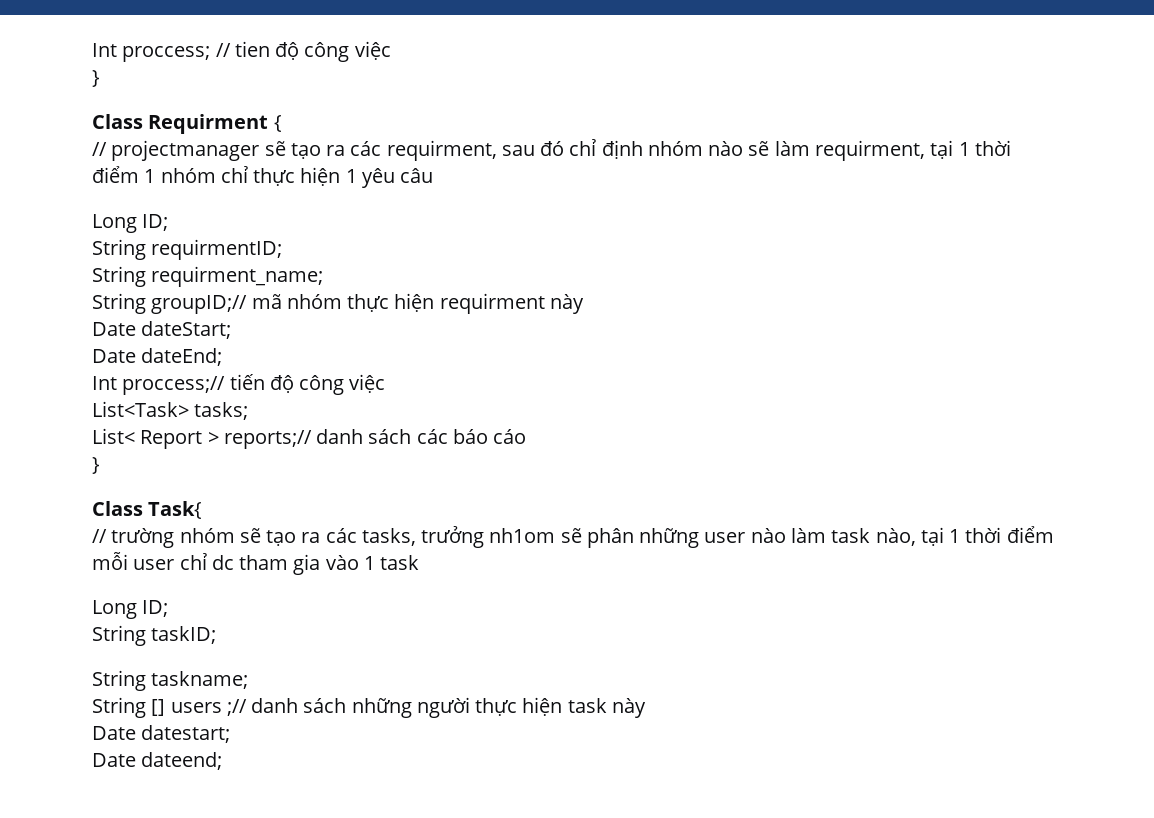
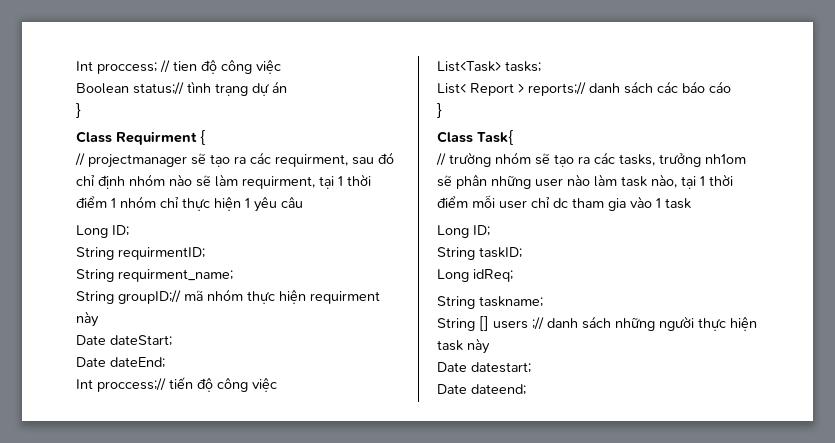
+ Boolean status;// tình trạng dự án
+ Long idReq;

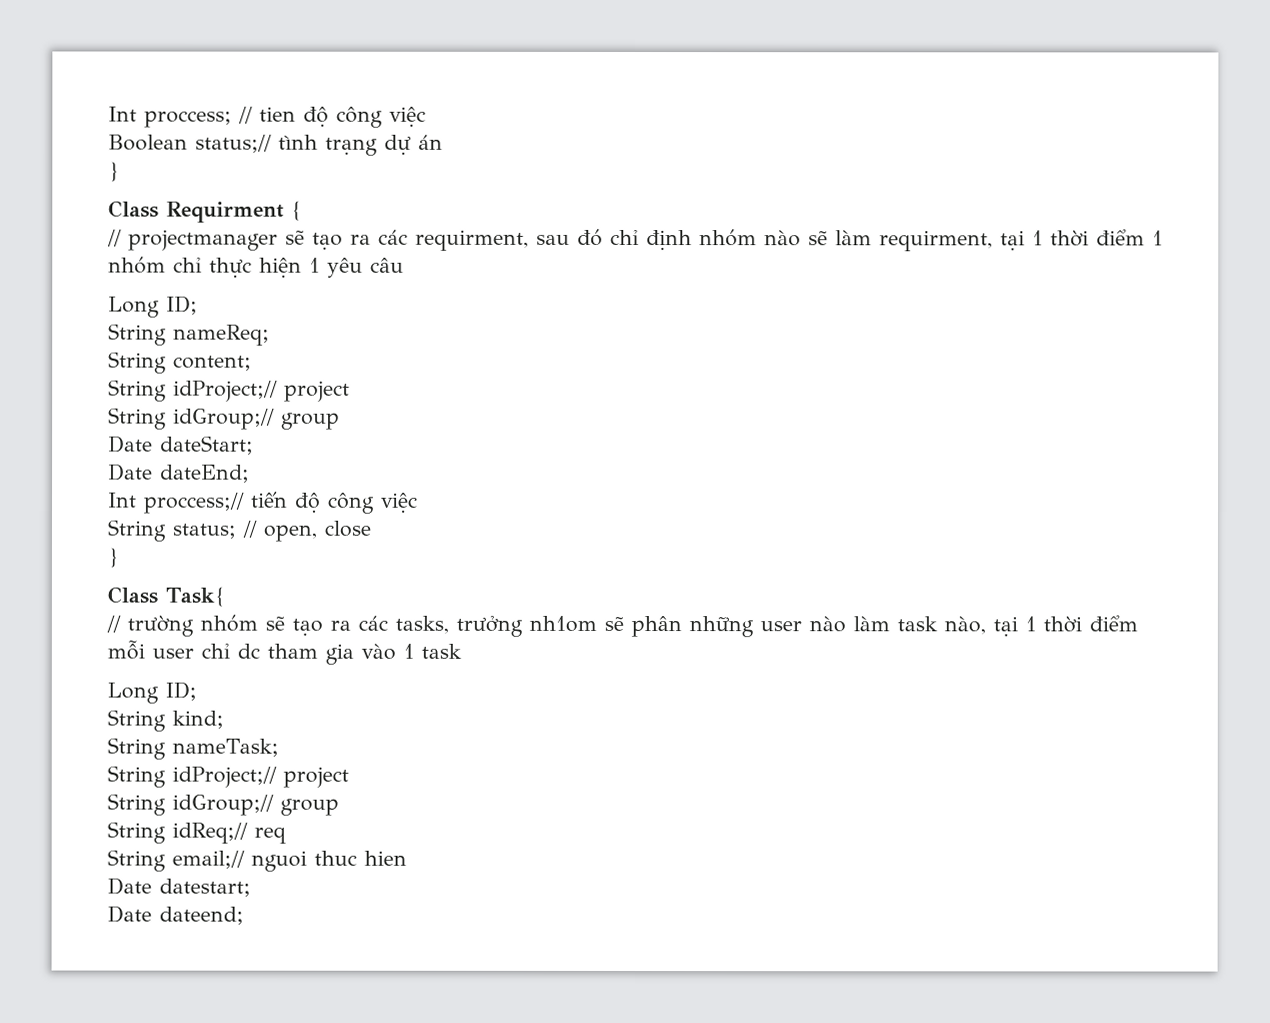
- String requirmentID;
- String requirment_name;
- String groupID;// mã nhóm thực hiện requirment này
+ String nameReq;
+ String content;
+ String idProject;// project
+ String idGroup;// group
- List<Task> tasks;
- List< Report > reports;// danh sách các báo cáo
+ String status; // open, close
- String taskID;
- Long idReq;
- String taskname;
- String [] users ;// danh sách những người thực hiện task này
+ String kind;
+ String nameTask;
+ String idProject;// project
+ String idGroup;// group
+ String idReq;// req
+ String email;// nguoi thuc hien

